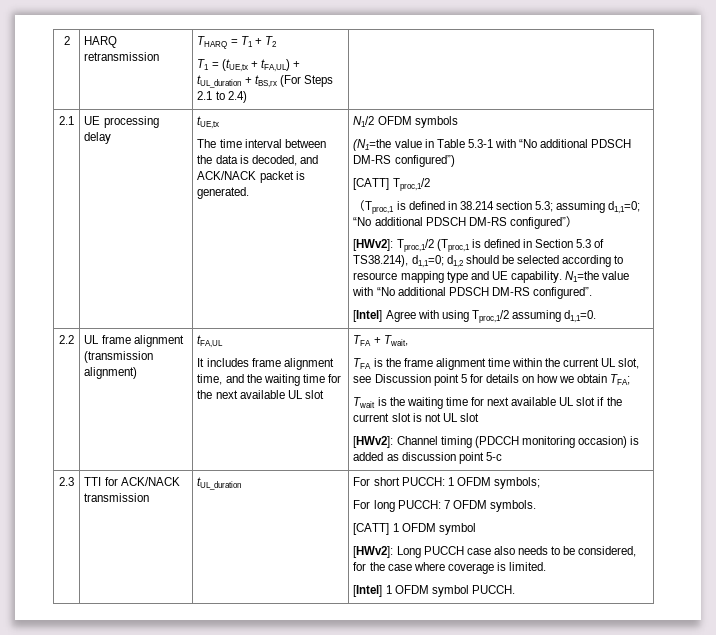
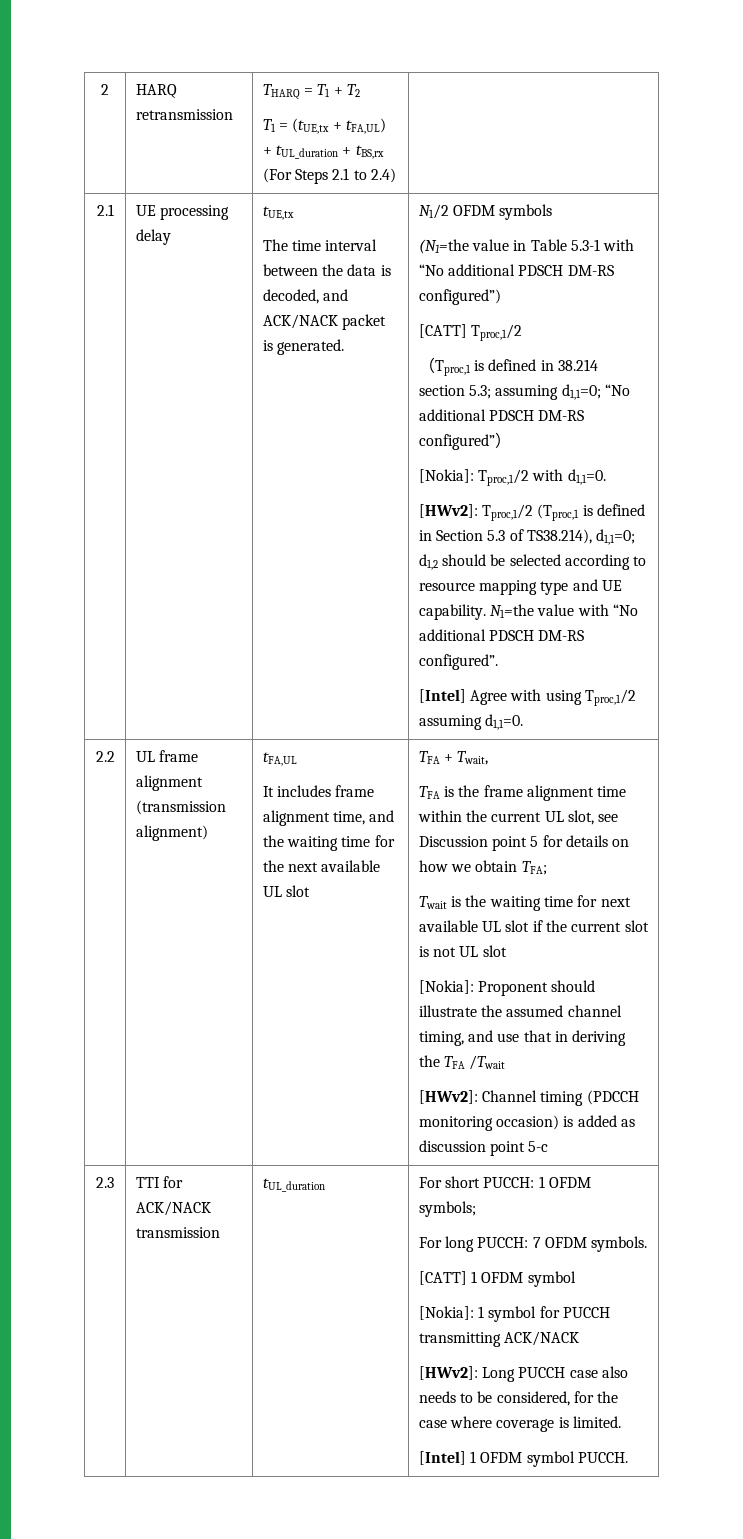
+ [Nokia]: Tproc,1/2 with d1,1=0.
+ [Nokia]: Proponent should illustrate the assumed channel timing, and use that in deriving the TFA /Twait
+ [Nokia]: 1 symbol for PUCCH transmitting ACK/NACK

